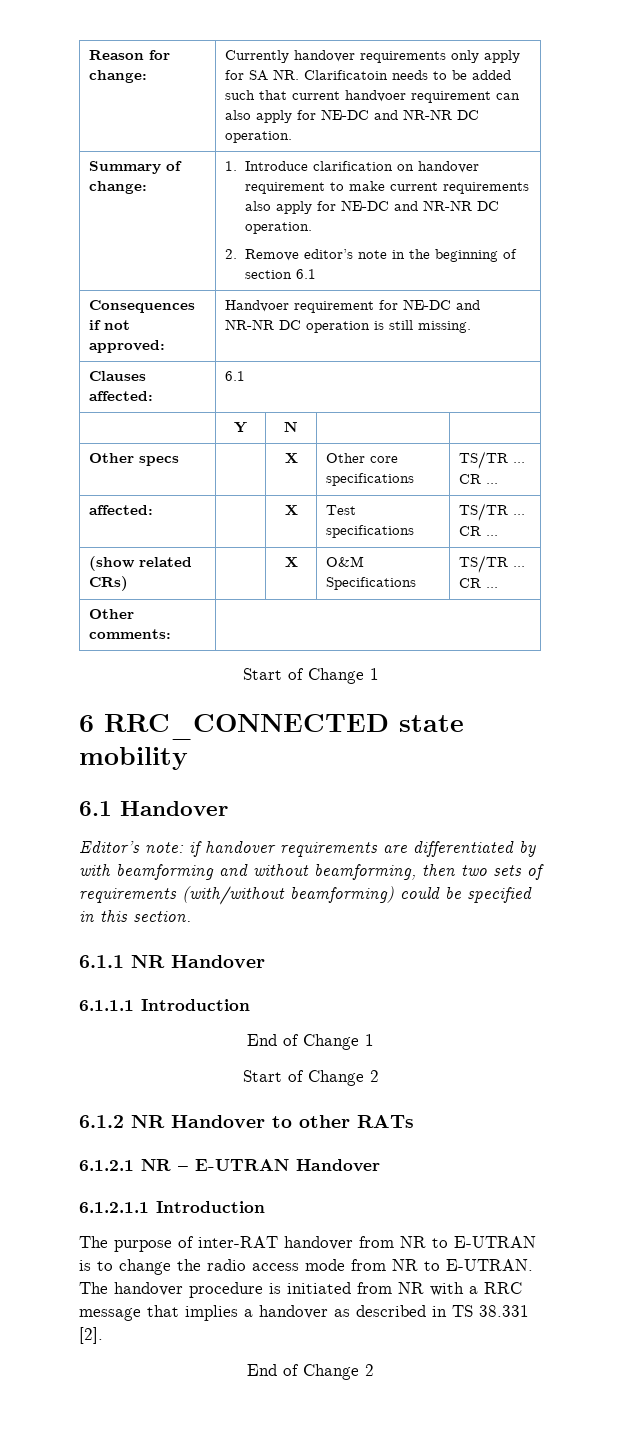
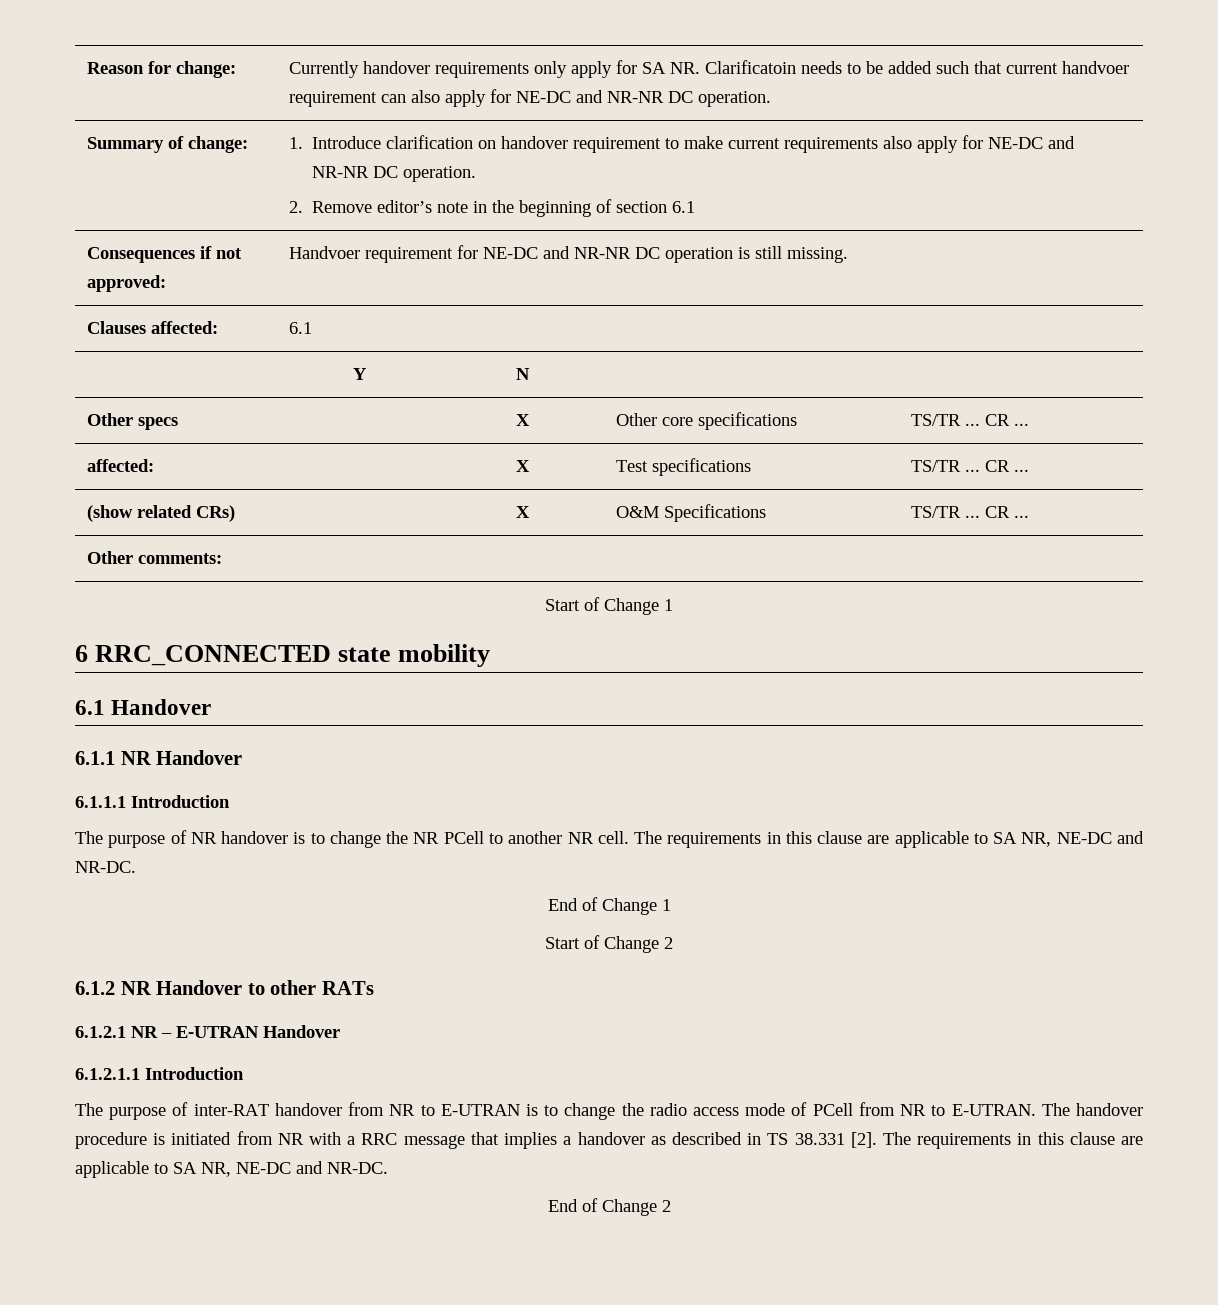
- Editor’s note: if handover requirements are differentiated by with beamforming and without beamforming, then two sets of requirements (with/without beamforming) could be specified in this section.
+ The purpose of NR handover is to change the NR PCell to another NR cell. The requirements in this clause are applicable to SA NR, NE-DC and NR-DC.
- The purpose of inter-RAT handover from NR to E-UTRAN is to change the radio access mode from NR to E-UTRAN.
+ The purpose of inter-RAT handover from NR to E-UTRAN is to change the radio access mode of PCell from NR to E-UTRAN.
- The handover procedure is initiated from NR with a RRC message that implies a handover as described in TS 38.331 [2].
+ The handover procedure is initiated from NR with a RRC message that implies a handover as described in TS 38.331 [2]. The requirements in this clause are applicable to SA NR, NE-DC and NR-DC.

